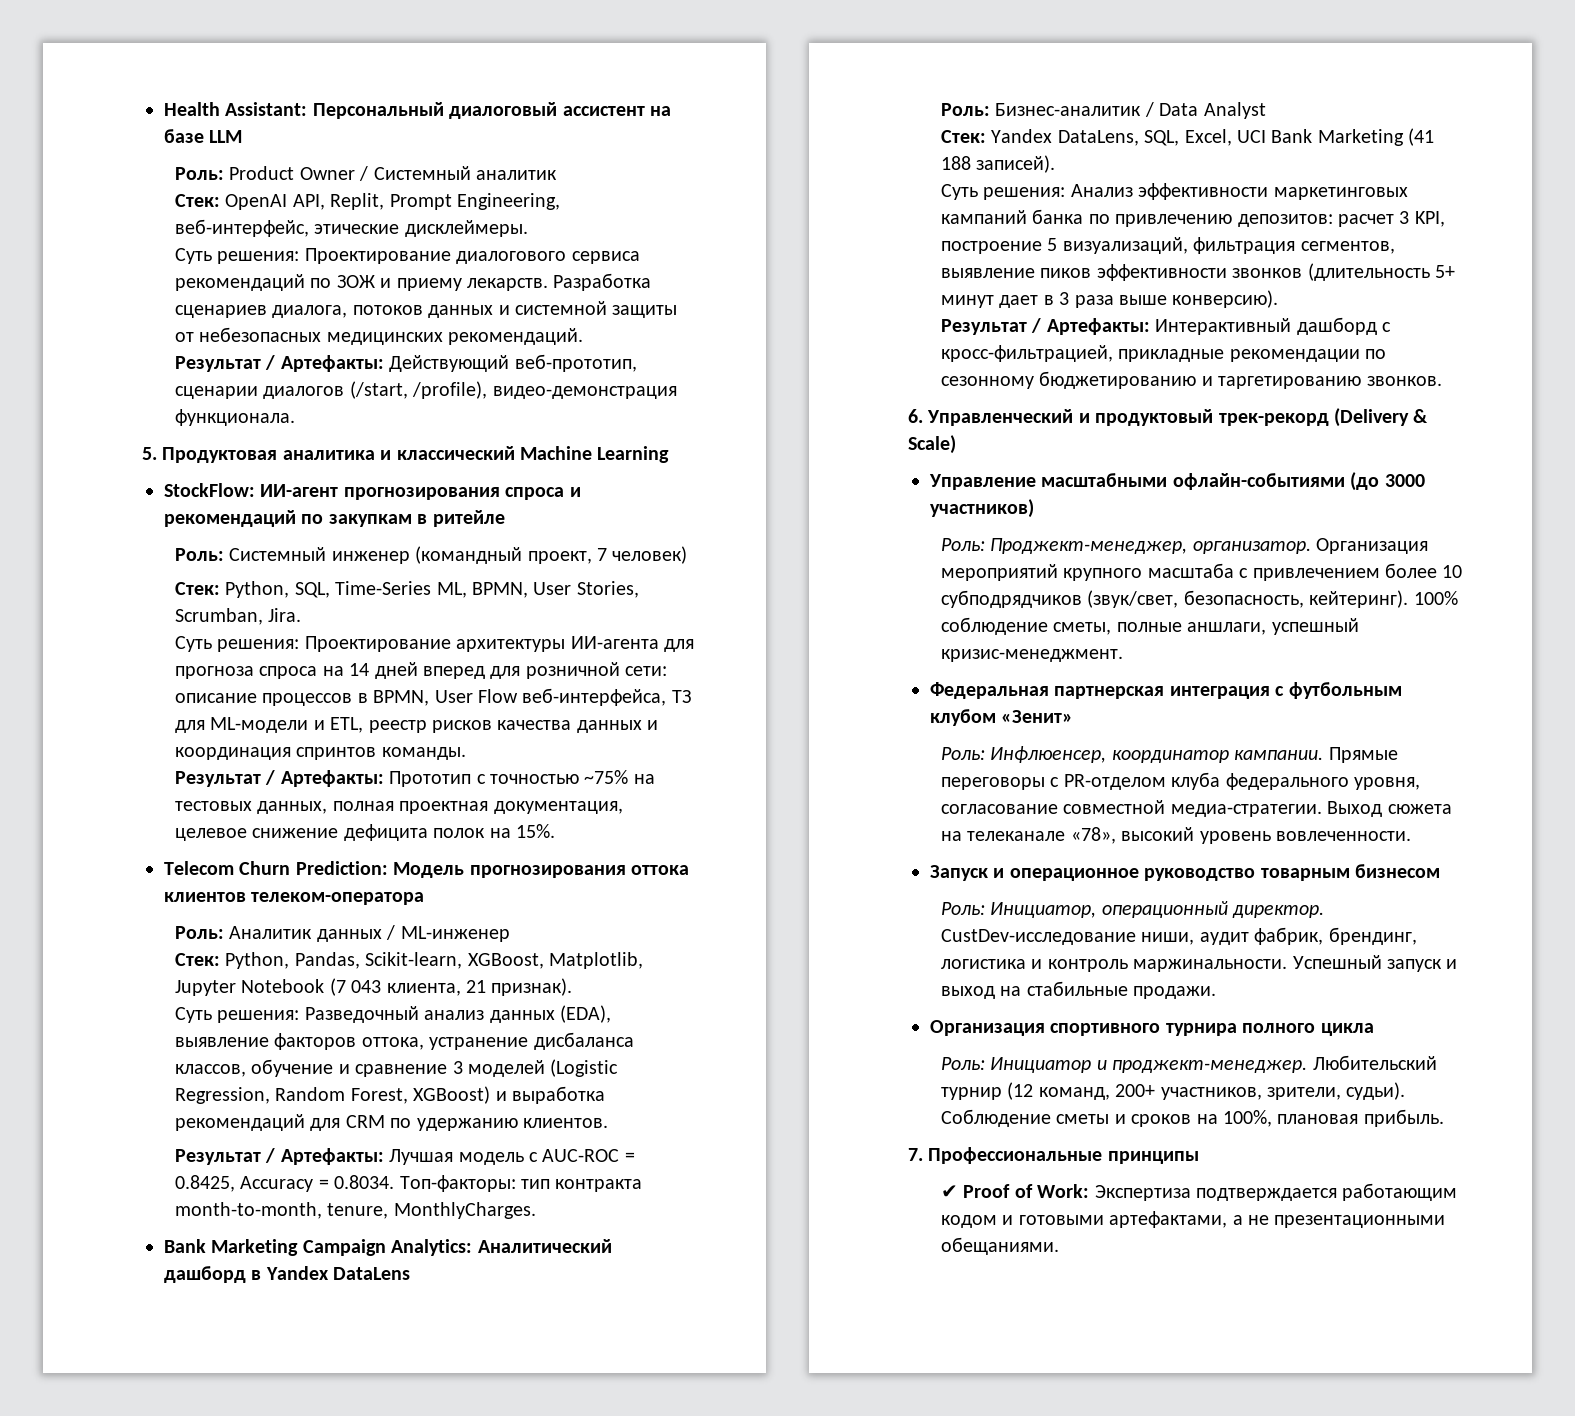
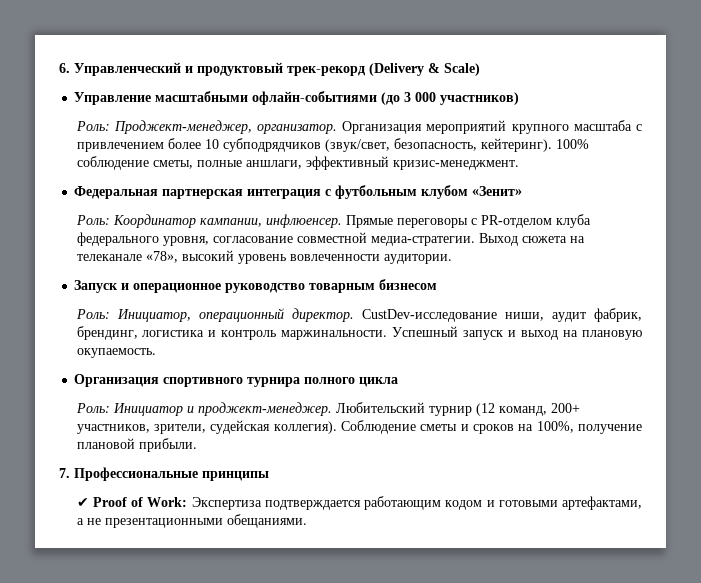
- Health Assistant: Персональный диалоговый ассистент на базе LLM
- Роль: Product Owner / Системный аналитик
- Стек: OpenAI API, Replit, Prompt Engineering, веб-интерфейс, этические дисклеймеры.
- Суть решения: Проектирование диалогового сервиса рекомендаций по ЗОЖ и приему лекарств. Разработка сценариев диалога, потоков данных и системной защиты от небезопасных медицинских рекомендаций.
- Результат / Артефакты: Действующий веб-прототип, сценарии диалогов (/start, /profile), видео-демонстрация функционала.
- 5. Продуктовая аналитика и классический Machine Learning
- StockFlow: ИИ-агент прогнозирования спроса и рекомендаций по закупкам в ритейле
- Роль: Системный инженер (командный проект, 7 человек)
- Стек: Python, SQL, Time-Series ML, BPMN, User Stories, Scrumban, Jira.
- Суть решения: Проектирование архитектуры ИИ-агента для прогноза спроса на 14 дней вперед для розничной сети: описание процессов в BPMN, User Flow веб-интерфейса, ТЗ для ML-модели и ETL, реестр рисков качества данных и координация спринтов команды.
- Результат / Артефакты: Прототип с точностью ~75% на тестовых данных, полная проектная документация, целевое снижение дефицита полок на 15%.
- Telecom Churn Prediction: Модель прогнозирования оттока клиентов телеком-оператора
- Роль: Аналитик данных / ML-инженер
- Стек: Python, Pandas, Scikit-learn, XGBoost, Matplotlib, Jupyter Notebook (7 043 клиента, 21 признак).
- Суть решения: Разведочный анализ данных (EDA), выявление факторов оттока, устранение дисбаланса классов, обучение и сравнение 3 моделей (Logistic Regression, Random Forest, XGBoost) и выработка рекомендаций для CRM по удержанию клиентов.
- Результат / Артефакты: Лучшая модель с AUC-ROC = 0.8425, Accuracy = 0.8034. Топ-факторы: тип контракта month-to-month, tenure, MonthlyCharges.
- Bank Marketing Campaign Analytics: Аналитический дашборд в Yandex DataLens
- Роль: Бизнес-аналитик / Data Analyst
- Стек: Yandex DataLens, SQL, Excel, UCI Bank Marketing (41 188 записей).
- Суть решения: Анализ эффективности маркетинговых кампаний банка по привлечению депозитов: расчет 3 KPI, построение 5 визуализаций, фильтрация сегментов, выявление пиков эффективности звонков (длительность 5+ минут дает в 3 раза выше конверсию).
- Результат / Артефакты: Интерактивный дашборд с кросс-фильтрацией, прикладные рекомендации по сезонному бюджетированию и таргетированию звонков.
- Управление масштабными офлайн-событиями (до 3000 участников)
+ Управление масштабными офлайн-событиями (до 3 000 участников)
- 100% соблюдение сметы, полные аншлаги, успешный кризис-менеджмент.
+ 100% соблюдение сметы, полные аншлаги, эффективный кризис-менеджмент.
- Роль: Инфлюенсер, координатор кампании.
+ Роль: Координатор кампании, инфлюенсер.
- Выход сюжета на телеканале «78», высокий уровень вовлеченности.
+ Выход сюжета на телеканале «78», высокий уровень вовлеченности аудитории.
- Успешный запуск и выход на стабильные продажи.
+ Успешный запуск и выход на плановую окупаемость.
- Любительский турнир (12 команд, 200+ участников, зрители, судьи).
+ Любительский турнир (12 команд, 200+ участников, зрители, судейская коллегия).
- Соблюдение сметы и сроков на 100%, плановая прибыль.
+ Соблюдение сметы и сроков на 100%, получение плановой прибыли.

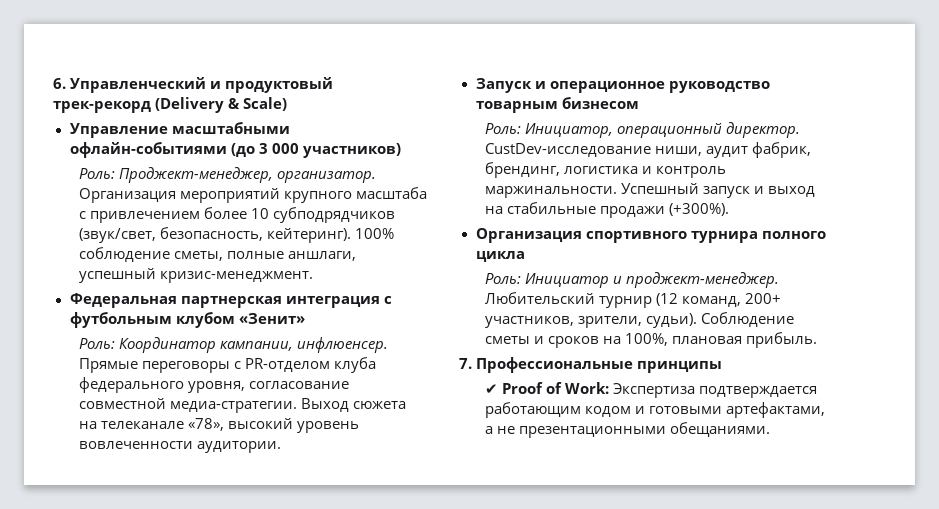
- 100% соблюдение сметы, полные аншлаги, эффективный кризис-менеджмент.
+ 100% соблюдение сметы, полные аншлаги, успешный кризис-менеджмент.
- Успешный запуск и выход на плановую окупаемость.
+ Успешный запуск и выход на стабильные продажи (+300%).
- Любительский турнир (12 команд, 200+ участников, зрители, судейская коллегия).
+ Любительский турнир (12 команд, 200+ участников, зрители, судьи).
- Соблюдение сметы и сроков на 100%, получение плановой прибыли.
+ Соблюдение сметы и сроков на 100%, плановая прибыль.

